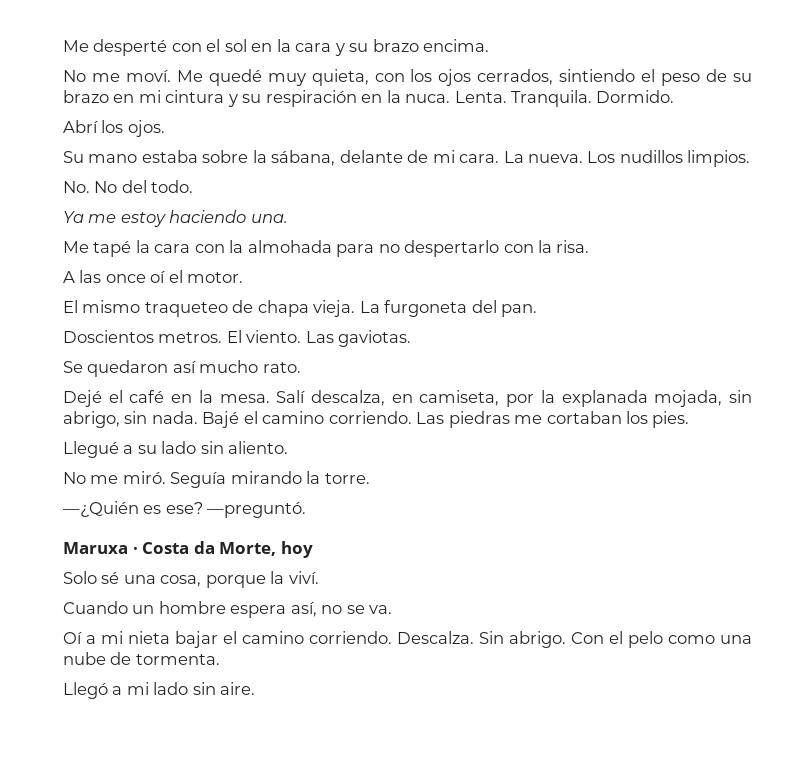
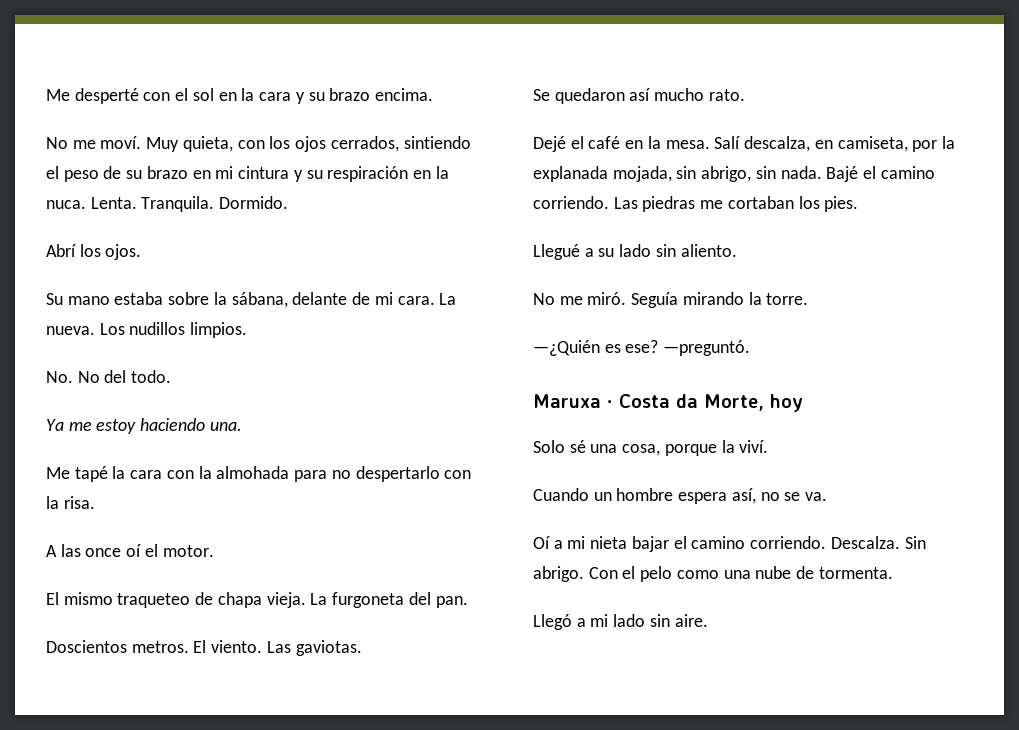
- Me quedé muy quieta, con los ojos cerrados, sintiendo el peso de su brazo en mi cintura y su respiración en la nuca.
+ Muy quieta, con los ojos cerrados, sintiendo el peso de su brazo en mi cintura y su respiración en la nuca.

